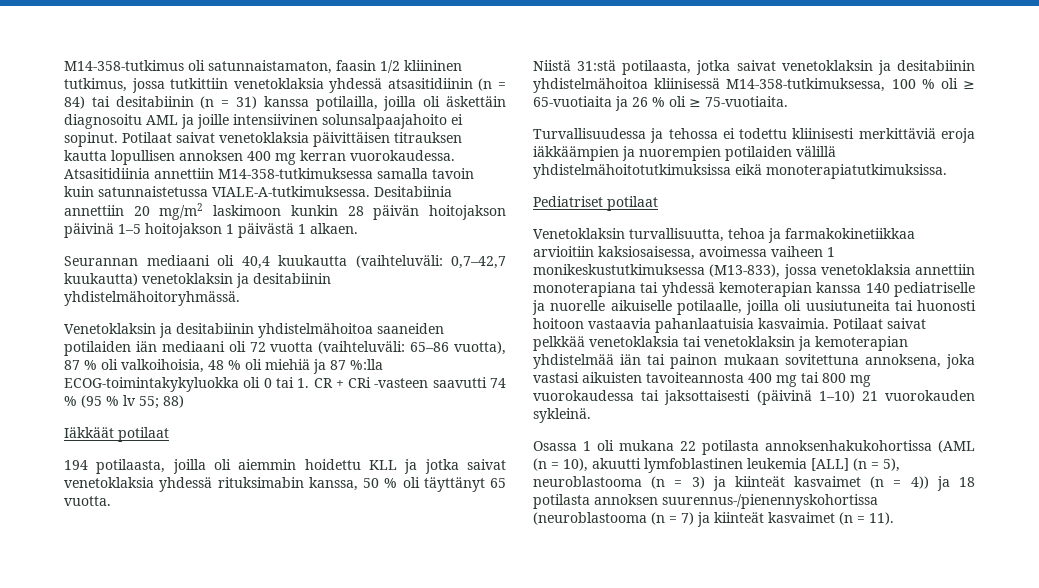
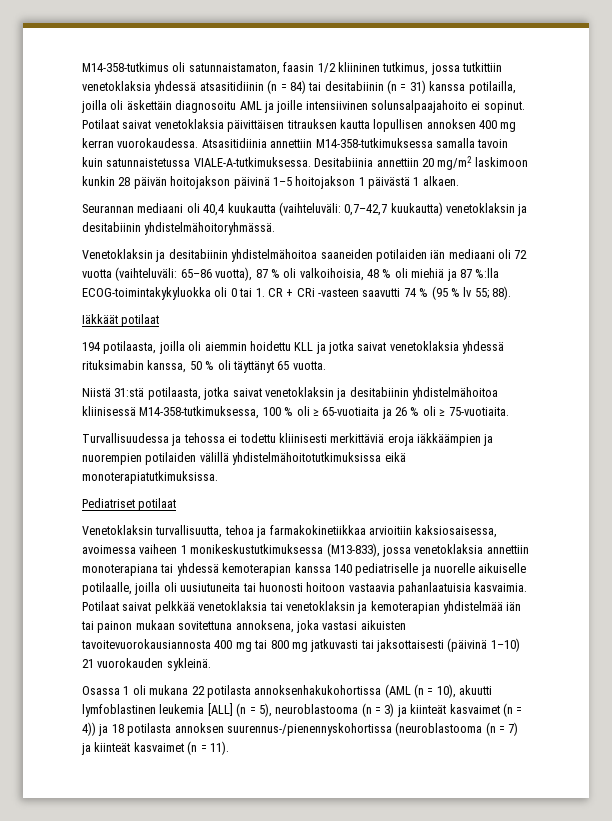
- Venetoklaksin ja desitabiinin yhdistelmähoitoa saaneiden potilaiden iän mediaani oli 72 vuotta (vaihteluväli: 65–86 vuotta), 87 % oli valkoihoisia, 48 % oli miehiä ja 87 %:lla ECOG-toimintakykyluokka oli 0 tai 1. CR + CRi -vasteen saavutti 74 % (95 % lv 55; 88)
+ Venetoklaksin ja desitabiinin yhdistelmähoitoa saaneiden potilaiden iän mediaani oli 72 vuotta (vaihteluväli: 65–86 vuotta), 87 % oli valkoihoisia, 48 % oli miehiä ja 87 %:lla ECOG-toimintakykyluokka oli 0 tai 1. CR + CRi -vasteen saavutti 74 % (95 % lv 55; 88).
- Potilaat saivat pelkkää venetoklaksia tai venetoklaksin ja kemoterapian yhdistelmää iän tai painon mukaan sovitettuna annoksena, joka vastasi aikuisten tavoiteannosta 400 mg tai 800 mg vuorokaudessa tai jaksottaisesti (päivinä 1–10) 21 vuorokauden sykleinä.
+ Potilaat saivat pelkkää venetoklaksia tai venetoklaksin ja kemoterapian yhdistelmää iän tai painon mukaan sovitettuna annoksena, joka vastasi aikuisten tavoitevuorokausiannosta 400 mg tai 800 mg jatkuvasti tai jaksottaisesti (päivinä 1–10) 21 vuorokauden sykleinä.

